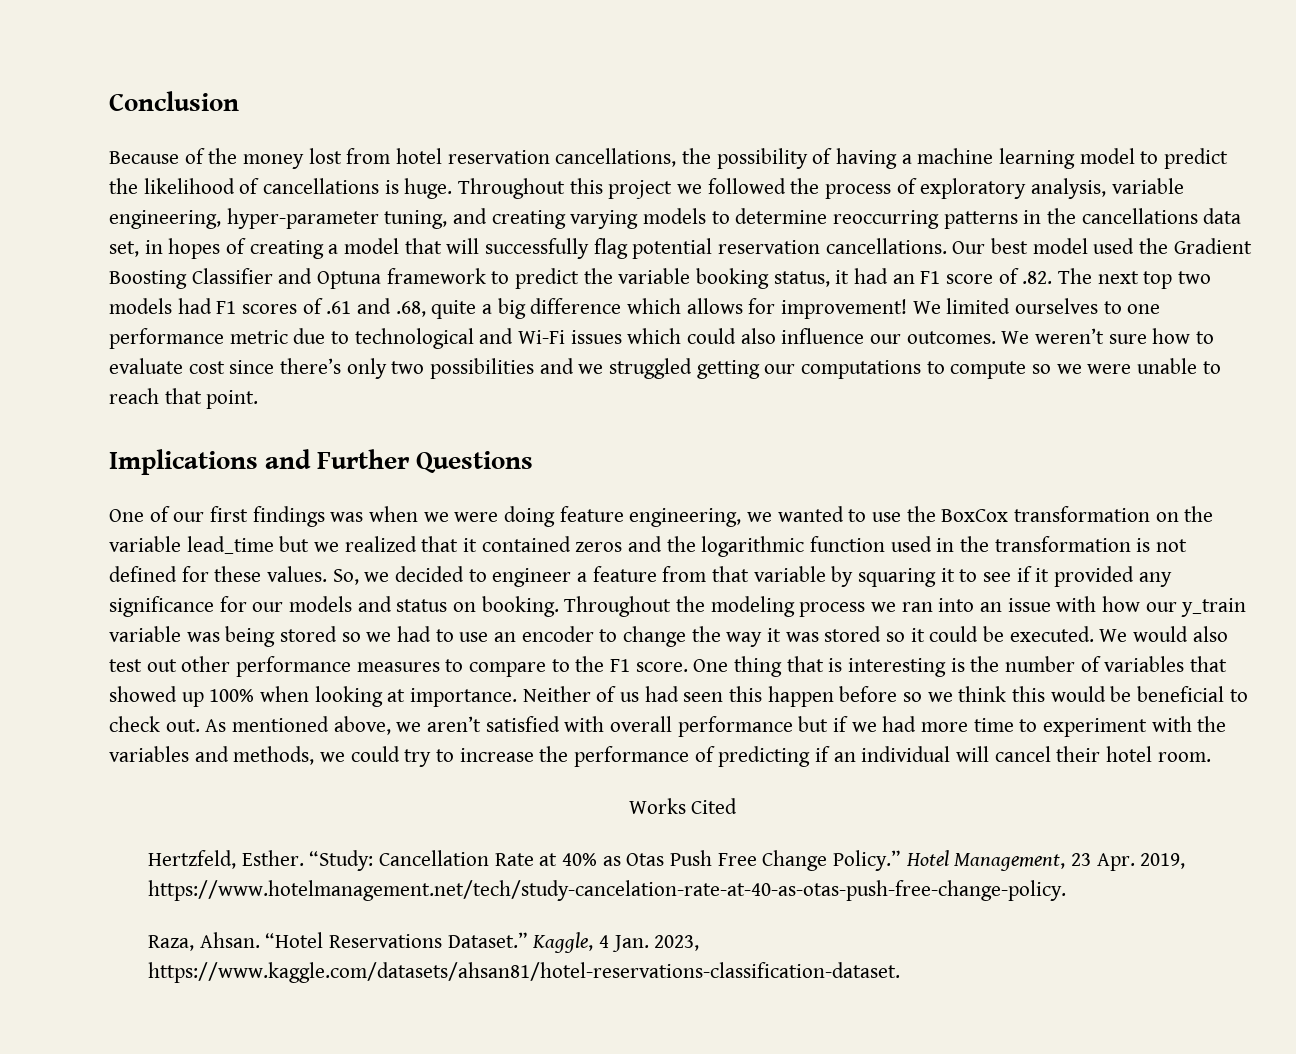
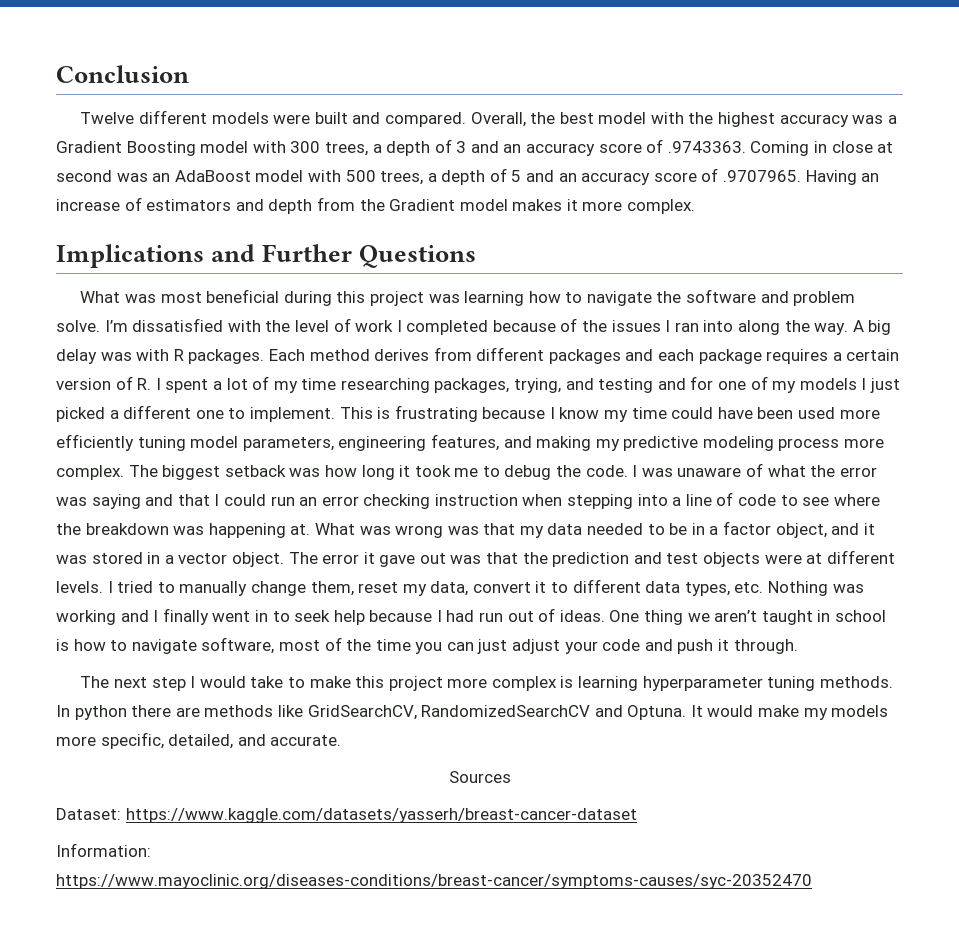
- Because of the money lost from hotel reservation cancellations, the possibility of having a machine learning model to predict the likelihood of cancellations is huge. Throughout this project we followed the process of exploratory analysis, variable engineering, hyper-parameter tuning, and creating varying models to determine reoccurring patterns in the cancellations data set, in hopes of creating a model that will successfully flag potential reservation cancellations. Our best model used the Gradient Boosting Classifier and Optuna framework to predict the variable booking status, it had an F1 score of .82. The next top two models had F1 scores of .61 and .68, quite a big difference which allows for improvement! We limited ourselves to one performance metric due to technological and Wi-Fi issues which could also influence our outcomes. We weren’t sure how to evaluate cost since there’s only two possibilities and we struggled getting our computations to compute so we were unable to reach that point.
+ Twelve different models were built and compared. Overall, the best model with the highest accuracy was a Gradient Boosting model with 300 trees, a depth of 3 and an accuracy score of .9743363. Coming in close at second was an AdaBoost model with 500 trees, a depth of 5 and an accuracy score of .9707965. Having an increase of estimators and depth from the Gradient model makes it more complex.
  Implications and Further Questions
- One of our first findings was when we were doing feature engineering, we wanted to use the BoxCox transformation on the variable lead_time but we realized that it contained zeros and the logarithmic function used in the transformation is not defined for these values. So, we decided to engineer a feature from that variable by squaring it to see if it provided any significance for our models and status on booking. Throughout the modeling process we ran into an issue with how our y_train variable was being stored so we had to use an encoder to change the way it was stored so it could be executed. We would also test out other performance measures to compare to the F1 score. One thing that is interesting is the number of variables that showed up 100% when looking at importance. Neither of us had seen this happen before so we think this would be beneficial to check out. As mentioned above, we aren’t satisfied with overall performance but if we had more time to experiment with the variables and methods, we could try to increase the performance of predicting if an individual will cancel their hotel room.
- Works Cited
- Hertzfeld, Esther. “Study: Cancellation Rate at 40% as Otas Push Free Change Policy.” Hotel Management, 23 Apr. 2019, https://www.hotelmanagement.net/tech/study-cancelation-rate-at-40-as-otas-push-free-change-policy.
- Raza, Ahsan. “Hotel Reservations Dataset.” Kaggle, 4 Jan. 2023, https://www.kaggle.com/datasets/ahsan81/hotel-reservations-classification-dataset.
+ What was most beneficial during this project was learning how to navigate the software and problem solve. I’m dissatisfied with the level of work I completed because of the issues I ran into along the way. A big delay was with R packages. Each method derives from different packages and each package requires a certain version of R. I spent a lot of my time researching packages, trying, and testing and for one of my models I just picked a different one to implement. This is frustrating because I know my time could have been used more efficiently tuning model parameters, engineering features, and making my predictive modeling process more complex. The biggest setback was how long it took me to debug the code. I was unaware of what the error was saying and that I could run an error checking instruction when stepping into a line of code to see where the breakdown was happening at. What was wrong was that my data needed to be in a factor object, and it was stored in a vector object. The error it gave out was that the prediction and test objects were at different levels. I tried to manually change them, reset my data, convert it to different data types, etc. Nothing was working and I finally went in to seek help because I had run out of ideas. One thing we aren’t taught in school is how to navigate software, most of the time you can just adjust your code and push it through.
+ The next step I would take to make this project more complex is learning hyperparameter tuning methods. In python there are methods like GridSearchCV, RandomizedSearchCV and Optuna. It would make my models more specific, detailed, and accurate.
+ Sources
+ Dataset: https://www.kaggle.com/datasets/yasserh/breast-cancer-dataset
+ Information: https://www.mayoclinic.org/diseases-conditions/breast-cancer/symptoms-causes/syc-20352470

